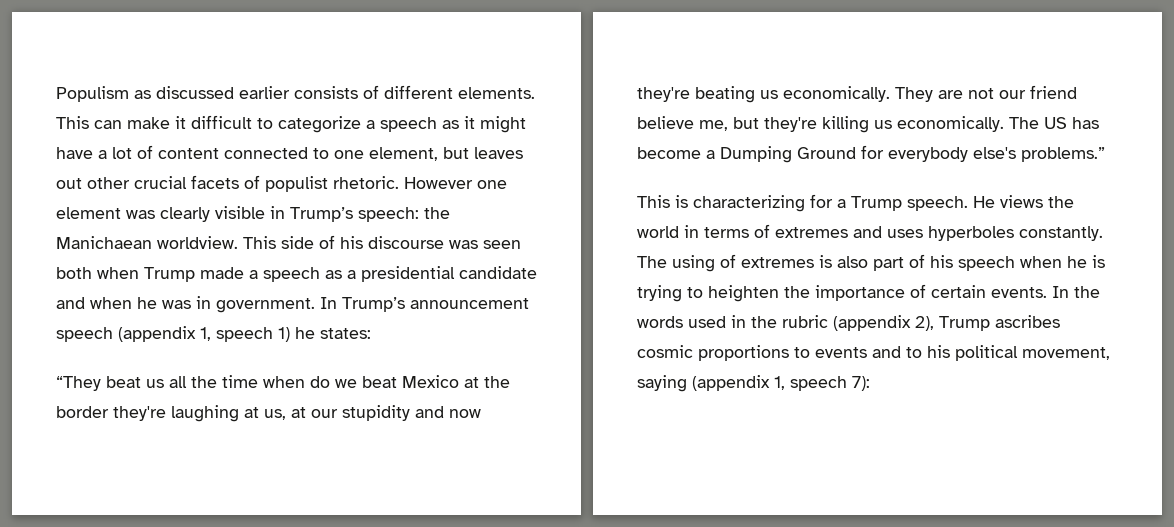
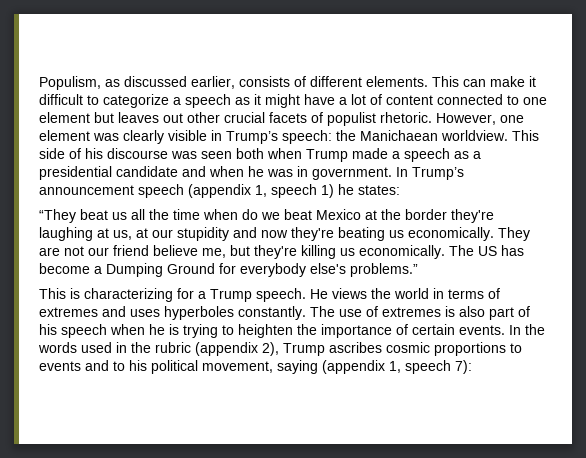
- Populism as discussed earlier consists of different elements.
+ Populism, as discussed earlier, consists of different elements.
- This can make it difficult to categorize a speech as it might have a lot of content connected to one element, but leaves out other crucial facets of populist rhetoric.
+ This can make it difficult to categorize a speech as it might have a lot of content connected to one element but leaves out other crucial facets of populist rhetoric.
- However one element was clearly visible in Trump’s speech: the Manichaean worldview.
+ However, one element was clearly visible in Trump’s speech: the Manichaean worldview.
- The using of extremes is also part of his speech when he is trying to heighten the importance of certain events.
+ The use of extremes is also part of his speech when he is trying to heighten the importance of certain events.

